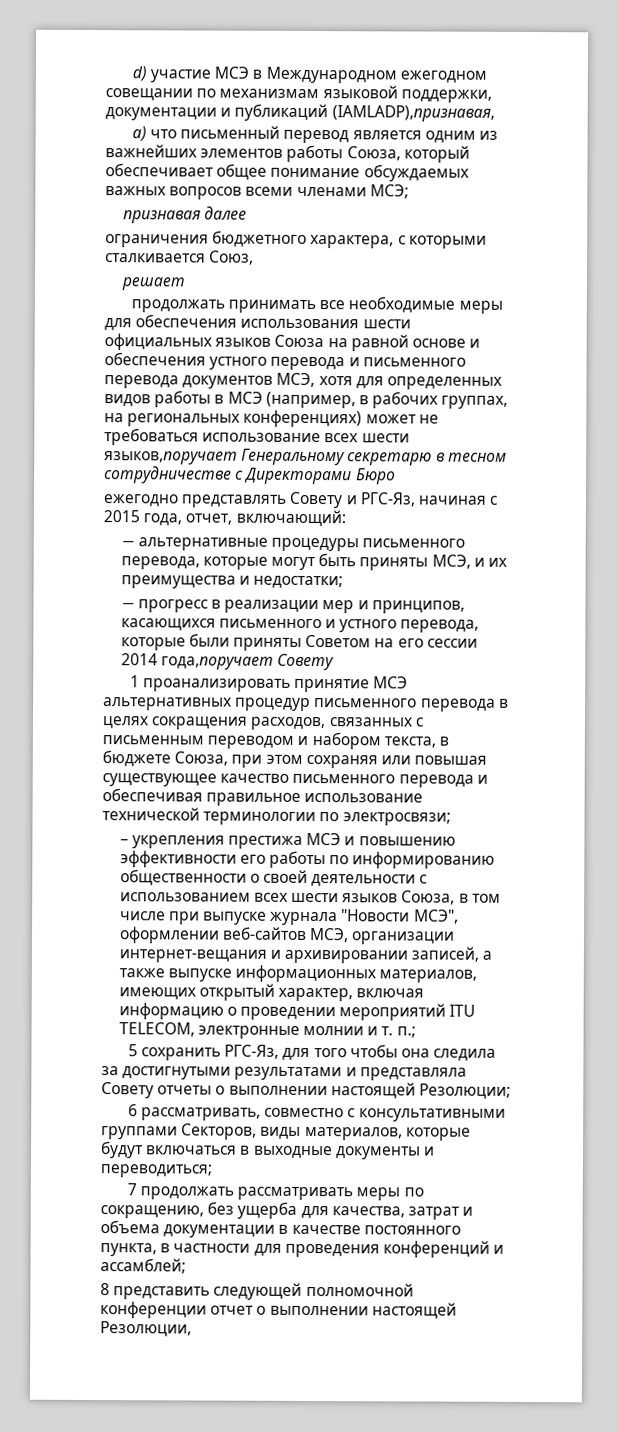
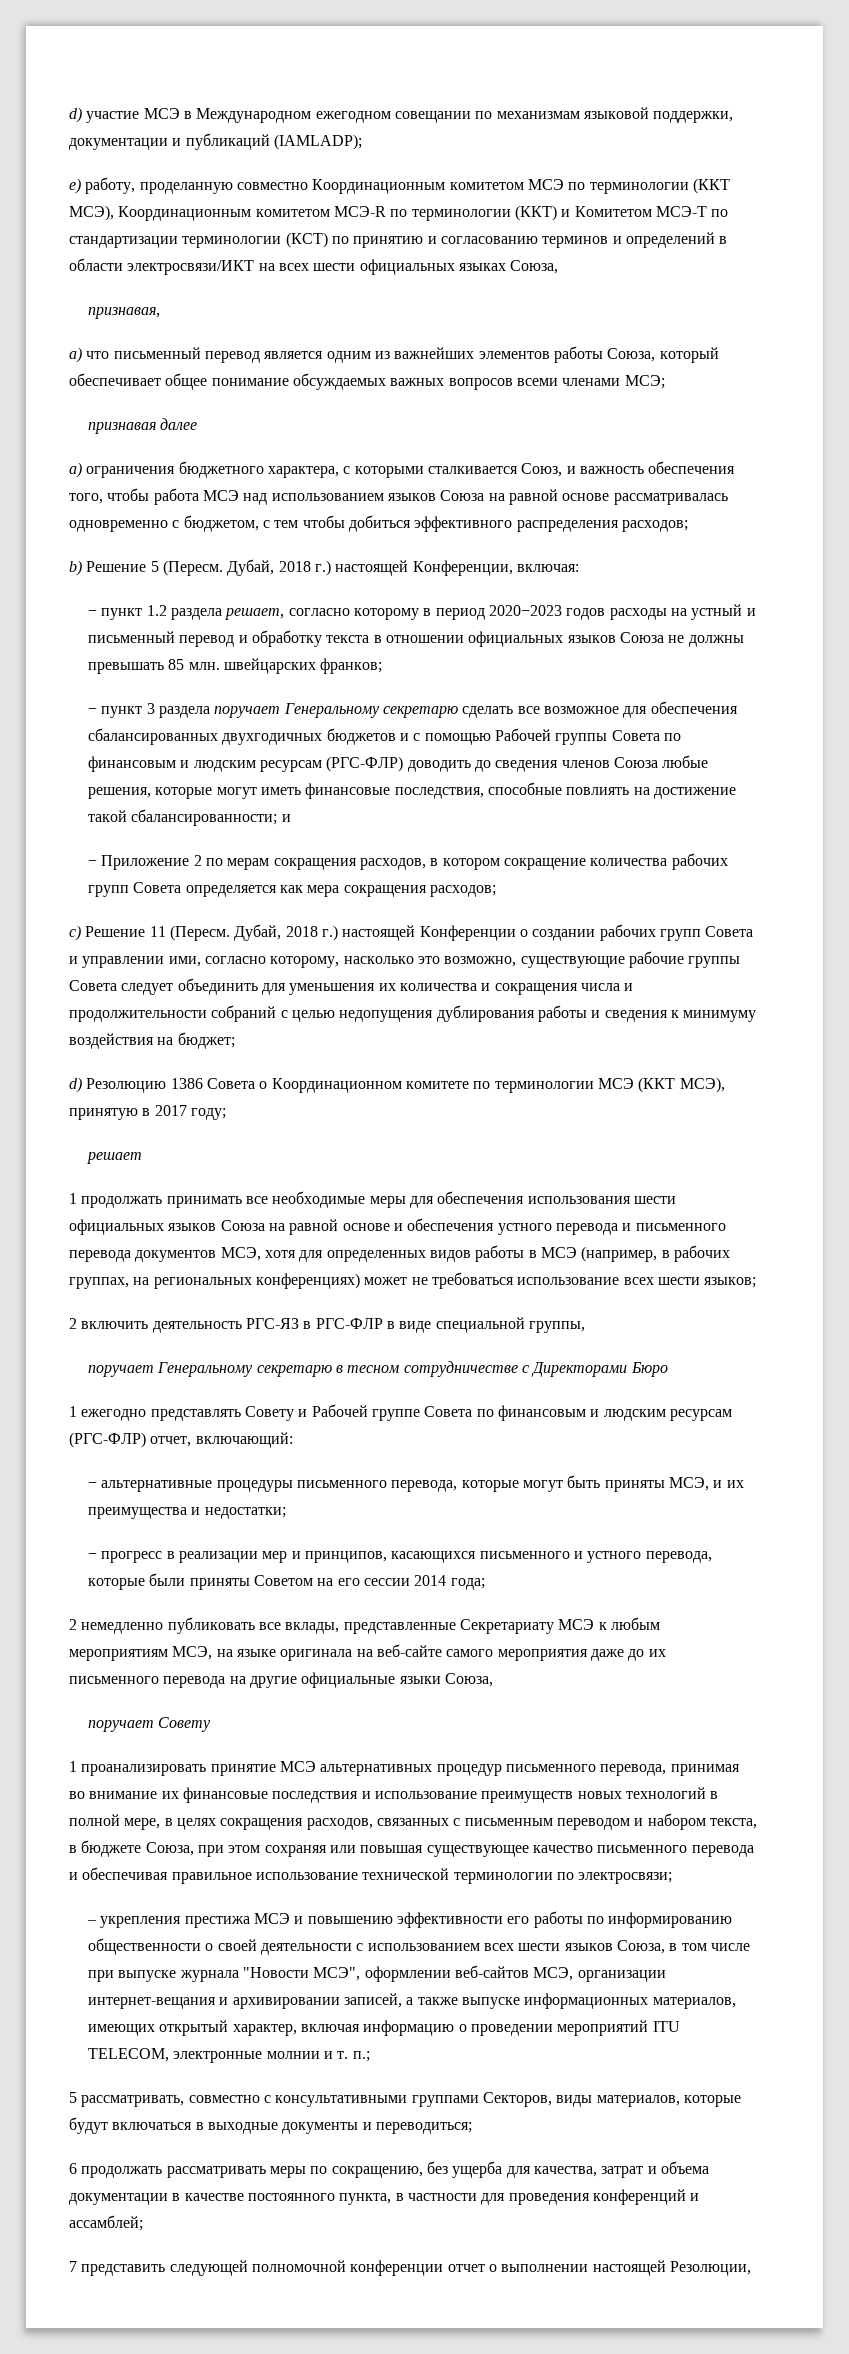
- d) участие МСЭ в Международном ежегодном совещании по механизмам языковой поддержки, документации и публикаций (IAMLADP),признавая,
+ d) участие МСЭ в Международном ежегодном совещании по механизмам языковой поддержки, документации и публикаций (IAMLADP);
+ e) работу, проделанную совместно Координационным комитетом МСЭ по терминологии (ККТ МСЭ), Координационным комитетом МСЭ-R по терминологии (ККТ) и Комитетом МСЭ-Т по стандартизации терминологии (КСТ) по принятию и согласованию терминов и определений в области электросвязи/ИКТ на всех шести официальных языках Союза,
+ признавая,
- ограничения бюджетного характера, с которыми сталкивается Союз,
+ a) ограничения бюджетного характера, с которыми сталкивается Союз, и важность обеспечения того, чтобы работа МСЭ над использованием языков Союза на равной основе рассматривалась одновременно с бюджетом, с тем чтобы добиться эффективного распределения расходов;
+ b) Решение 5 (Пересм. Дубай, 2018 г.) настоящей Конференции, включая:
+ − пункт 1.2 раздела решает, согласно которому в период 2020−2023 годов расходы на устный и письменный перевод и обработку текста в отношении официальных языков Союза не должны превышать 85 млн. швейцарских франков;
+ − пункт 3 раздела поручает Генеральному секретарю сделать все возможное для обеспечения сбалансированных двухгодичных бюджетов и с помощью Рабочей группы Совета по финансовым и людским ресурсам (РГС-ФЛР) доводить до сведения членов Союза любые решения, которые могут иметь финансовые последствия, способные повлиять на достижение такой сбалансированности; и
+ − Приложение 2 по мерам сокращения расходов, в котором сокращение количества рабочих групп Совета определяется как мера сокращения расходов;
+ c) Решение 11 (Пересм. Дубай, 2018 г.) настоящей Конференции о создании рабочих групп Совета и управлении ими, согласно которому, насколько это возможно, существующие рабочие группы Совета следует объединить для уменьшения их количества и сокращения числа и продолжительности собраний с целью недопущения дублирования работы и сведения к минимуму воздействия на бюджет;
+ d) Резолюцию 1386 Совета о Координационном комитете по терминологии МСЭ (ККТ МСЭ), принятую в 2017 году;
- продолжать принимать все необходимые меры для обеспечения использования шести официальных языков Союза на равной основе и обеспечения устного перевода и письменного перевода документов МСЭ, хотя для определенных видов работы в МСЭ (например, в рабочих группах, на региональных конференциях) может не требоваться использование всех шести языков,поручает Генеральному секретарю в тесном сотрудничестве с Директорами Бюро
+ 1 продолжать принимать все необходимые меры для обеспечения использования шести официальных языков Союза на равной основе и обеспечения устного перевода и письменного перевода документов МСЭ, хотя для определенных видов работы в МСЭ (например, в рабочих группах, на региональных конференциях) может не требоваться использование всех шести языков;
+ 2 включить деятельность РГС-ЯЗ в РГС-ФЛР в виде специальной группы,
+ поручает Генеральному секретарю в тесном сотрудничестве с Директорами Бюро
- ежегодно представлять Совету и РГС-Яз, начиная с 2015 года, отчет, включающий:
+ 1 ежегодно представлять Совету и Рабочей группе Совета по финансовым и людским ресурсам (РГС-ФЛР) отчет, включающий:
- − прогресс в реализации мер и принципов, касающихся письменного и устного перевода, которые были приняты Советом на его сессии 2014 года,поручает Совету
+ − прогресс в реализации мер и принципов, касающихся письменного и устного перевода, которые были приняты Советом на его сессии 2014 года;
+ 2 немедленно публиковать все вклады, представленные Секретариату МСЭ к любым мероприятиям МСЭ, на языке оригинала на веб-сайте самого мероприятия даже до их письменного перевода на другие официальные языки Союза,
+ поручает Совету
- 1 проанализировать принятие МСЭ альтернативных процедур письменного перевода в целях сокращения расходов, связанных с письменным переводом и набором текста, в бюджете Союза, при этом сохраняя или повышая существующее качество письменного перевода и обеспечивая правильное использование технической терминологии по электросвязи;
+ 1 проанализировать принятие МСЭ альтернативных процедур письменного перевода, принимая во внимание их финансовые последствия и использование преимуществ новых технологий в полной мере, в целях сокращения расходов, связанных с письменным переводом и набором текста, в бюджете Союза, при этом сохраняя или повышая существующее качество письменного перевода и обеспечивая правильное использование технической терминологии по электросвязи;
- 5 сохранить РГС-Яз, для того чтобы она следила за достигнутыми результатами и представляла Совету отчеты о выполнении настоящей Резолюции;
- 6 рассматривать, совместно с консультативными группами Секторов, виды материалов, которые будут включаться в выходные документы и переводиться;
+ 5 рассматривать, совместно с консультативными группами Секторов, виды материалов, которые будут включаться в выходные документы и переводиться;
- 7 продолжать рассматривать меры по сокращению, без ущерба для качества, затрат и объема документации в качестве постоянного пункта, в частности для проведения конференций и ассамблей;
+ 6 продолжать рассматривать меры по сокращению, без ущерба для качества, затрат и объема документации в качестве постоянного пункта, в частности для проведения конференций и ассамблей;
- 8 представить следующей полномочной конференции отчет о выполнении настоящей Резолюции,
+ 7 представить следующей полномочной конференции отчет о выполнении настоящей Резолюции,

